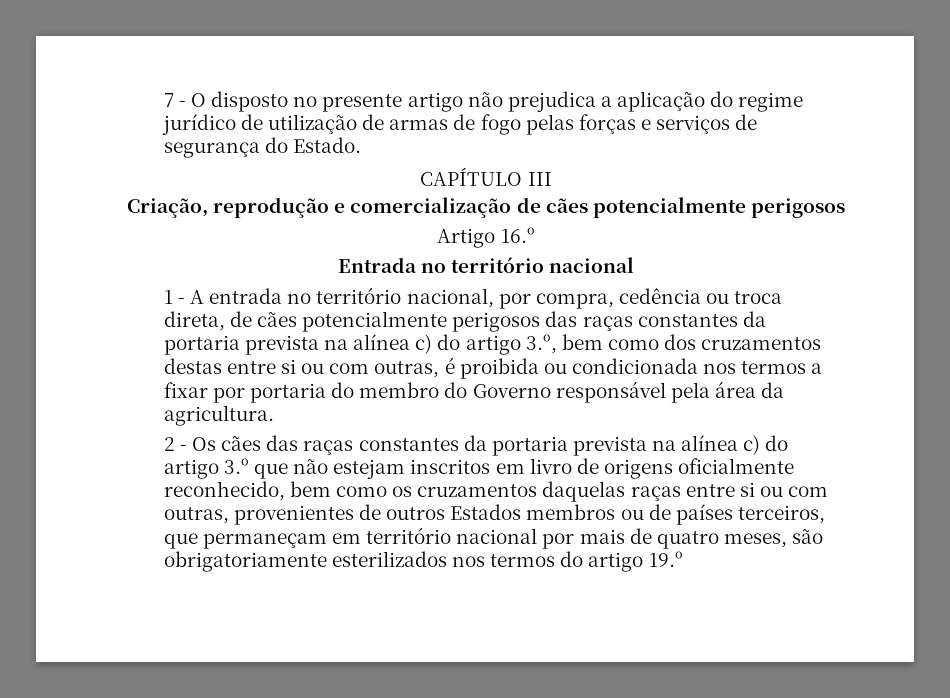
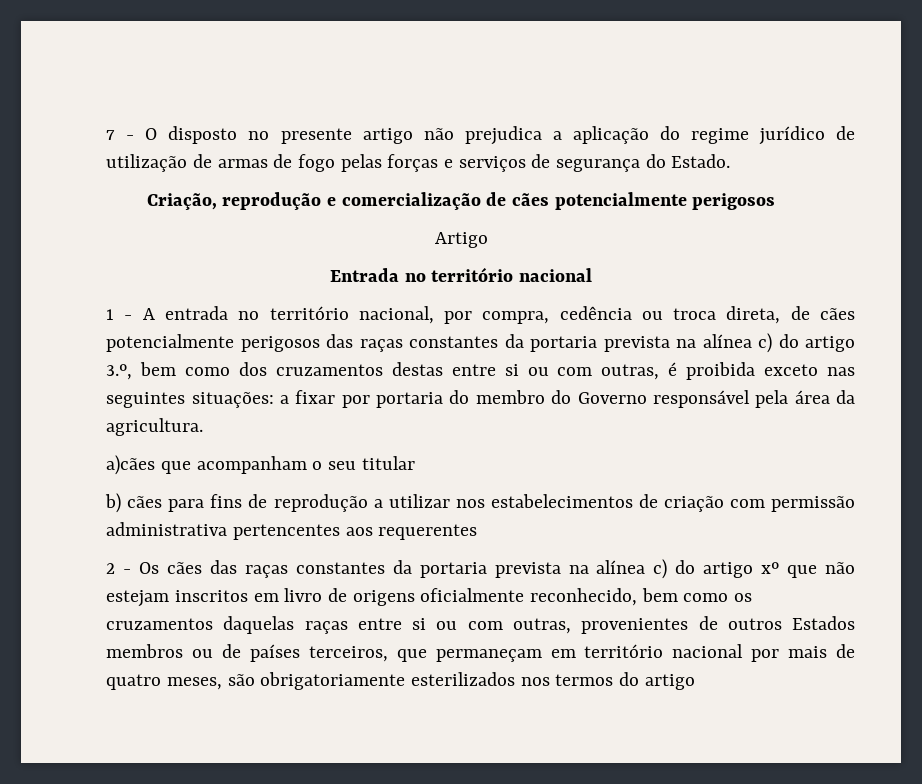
- CAPÍTULO III
- Artigo 16.º
+ Artigo
- 1 - A entrada no território nacional, por compra, cedência ou troca direta, de cães potencialmente perigosos das raças constantes da portaria prevista na alínea c) do artigo 3.º, bem como dos cruzamentos destas entre si ou com outras, é proibida ou condicionada nos termos a fixar por portaria do membro do Governo responsável pela área da agricultura.
+ 1 - A entrada no território nacional, por compra, cedência ou troca direta, de cães potencialmente perigosos das raças constantes da portaria prevista na alínea c) do artigo 3.º, bem como dos cruzamentos destas entre si ou com outras, é proibida exceto nas seguintes situações: a fixar por portaria do membro do Governo responsável pela área da agricultura.
+ a)cães que acompanham o seu titular
+ b) cães para fins de reprodução a utilizar nos estabelecimentos de criação com permissão administrativa pertencentes aos requerentes
- 2 - Os cães das raças constantes da portaria prevista na alínea c) do artigo 3.º que não estejam inscritos em livro de origens oficialmente reconhecido, bem como os cruzamentos daquelas raças entre si ou com outras, provenientes de outros Estados membros ou de países terceiros, que permaneçam em território nacional por mais de quatro meses, são obrigatoriamente esterilizados nos termos do artigo 19.º
+ 2 - Os cães das raças constantes da portaria prevista na alínea c) do artigo xº que não estejam inscritos em livro de origens oficialmente reconhecido, bem como os cruzamentos daquelas raças entre si ou com outras, provenientes de outros Estados membros ou de países terceiros, que permaneçam em território nacional por mais de quatro meses, são obrigatoriamente esterilizados nos termos do artigo

